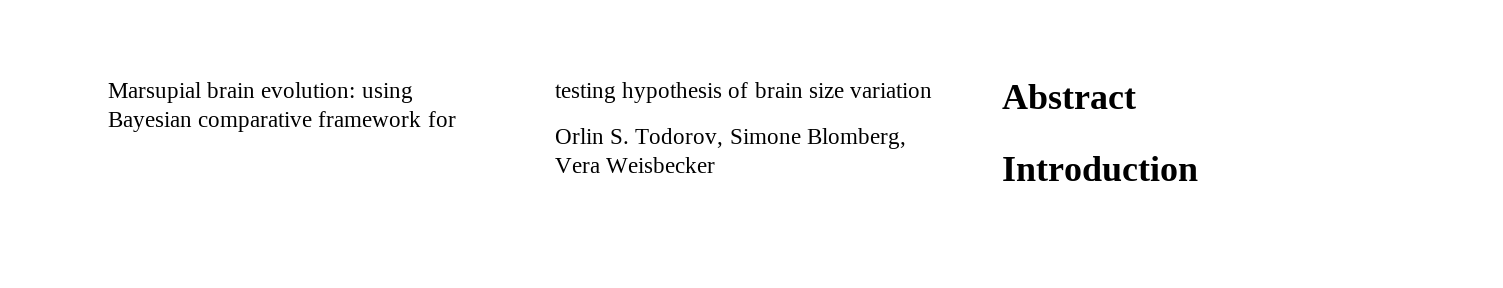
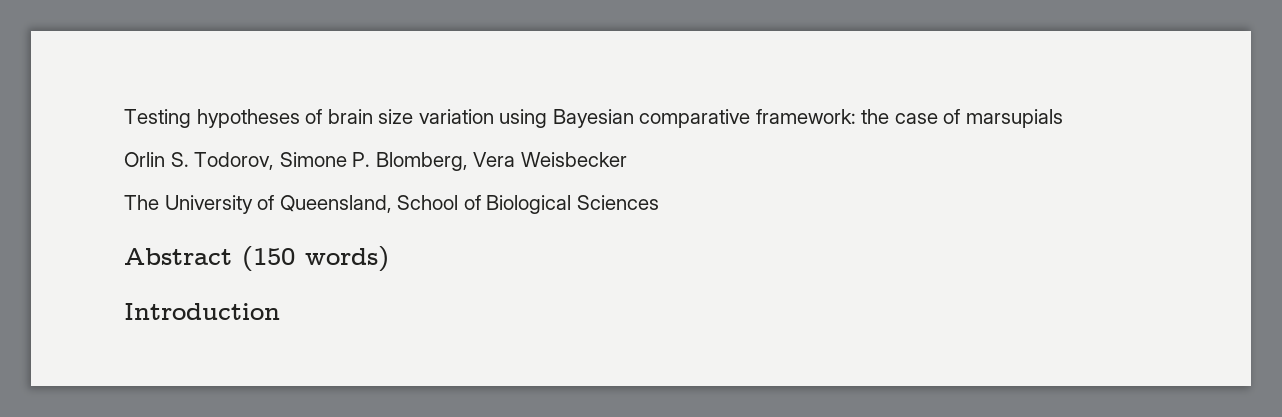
- Marsupial brain evolution: using Bayesian comparative framework for testing hypothesis of brain size variation
+ Testing hypotheses of brain size variation using Bayesian comparative framework: the case of marsupials
- Orlin S. Todorov, Simone Blomberg, Vera Weisbecker
+ Orlin S. Todorov, Simone P. Blomberg, Vera Weisbecker
+ The University of Queensland, School of Biological Sciences
- Abstract
+ Abstract (150 words)

